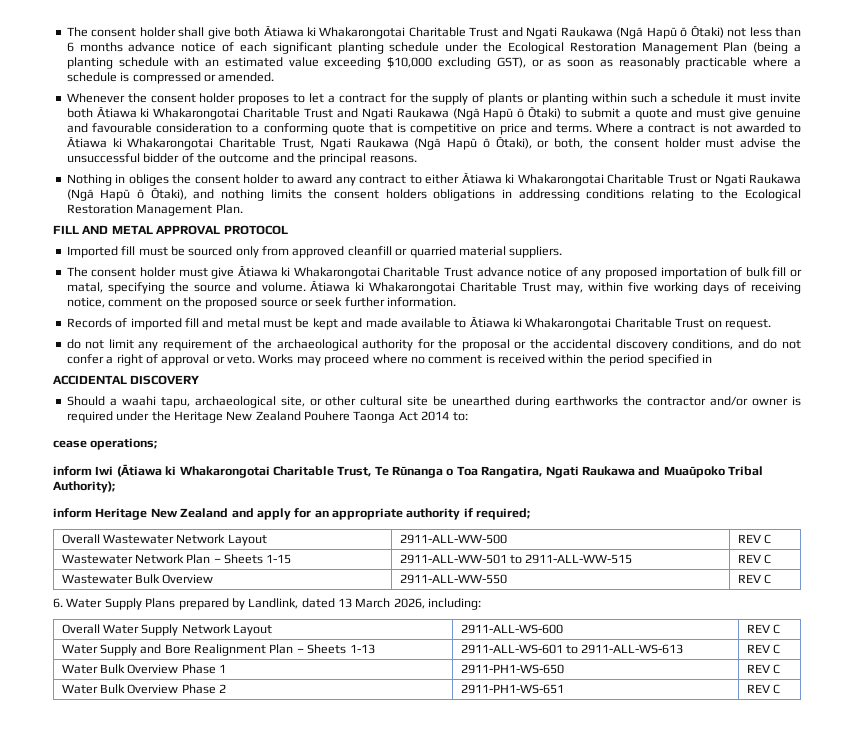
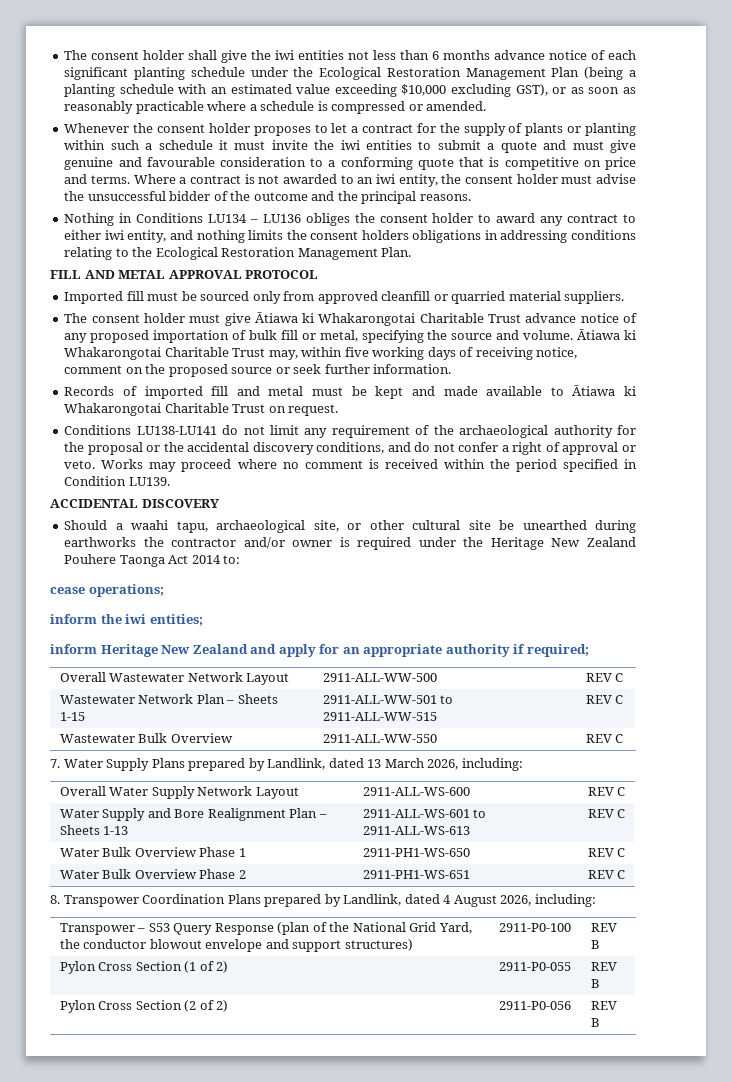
- The consent holder shall give both Ātiawa ki Whakarongotai Charitable Trust and Ngati Raukawa (Ngā Hapū ō Ōtaki) not less than 6 months advance notice of each significant planting schedule under the Ecological Restoration Management Plan (being a planting schedule with an estimated value exceeding $10,000 excluding GST), or as soon as reasonably practicable where a schedule is compressed or amended.
+ The consent holder shall give the iwi entities not less than 6 months advance notice of each significant planting schedule under the Ecological Restoration Management Plan (being a planting schedule with an estimated value exceeding $10,000 excluding GST), or as soon as reasonably practicable where a schedule is compressed or amended.
- Whenever the consent holder proposes to let a contract for the supply of plants or planting within such a schedule it must invite both Ātiawa ki Whakarongotai Charitable Trust and Ngati Raukawa (Ngā Hapū ō Ōtaki) to submit a quote and must give genuine and favourable consideration to a conforming quote that is competitive on price and terms.
+ Whenever the consent holder proposes to let a contract for the supply of plants or planting within such a schedule it must invite the iwi entities to submit a quote and must give genuine and favourable consideration to a conforming quote that is competitive on price and terms.
- Where a contract is not awarded to Ātiawa ki Whakarongotai Charitable Trust, Ngati Raukawa (Ngā Hapū ō Ōtaki), or both, the consent holder must advise the unsuccessful bidder of the outcome and the principal reasons.
+ Where a contract is not awarded to an iwi entity, the consent holder must advise the unsuccessful bidder of the outcome and the principal reasons.
- Nothing in obliges the consent holder to award any contract to either Ātiawa ki Whakarongotai Charitable Trust or Ngati Raukawa (Ngā Hapū ō Ōtaki), and nothing limits the consent holders obligations in addressing conditions relating to the Ecological Restoration Management Plan.
+ Nothing in Conditions LU134 – LU136 obliges the consent holder to award any contract to either iwi entity, and nothing limits the consent holders obligations in addressing conditions relating to the Ecological Restoration Management Plan.
- The consent holder must give Ātiawa ki Whakarongotai Charitable Trust advance notice of any proposed importation of bulk fill or matal, specifying the source and volume.
+ The consent holder must give Ātiawa ki Whakarongotai Charitable Trust advance notice of any proposed importation of bulk fill or metal, specifying the source and volume.
- do not limit any requirement of the archaeological authority for the proposal or the accidental discovery conditions, and do not confer a right of approval or veto.
+ Conditions LU138-LU141 do not limit any requirement of the archaeological authority for the proposal or the accidental discovery conditions, and do not confer a right of approval or veto.
- Works may proceed where no comment is received within the period specified in
+ Works may proceed where no comment is received within the period specified in Condition LU139.
- inform Iwi (Ātiawa ki Whakarongotai Charitable Trust, Te Rūnanga o Toa Rangatira, Ngati Raukawa and Muaūpoko Tribal Authority);
+ inform the iwi entities;
- 6. Water Supply Plans prepared by Landlink, dated 13 March 2026, including:
+ 7. Water Supply Plans prepared by Landlink, dated 13 March 2026, including:
+ 8. Transpower Coordination Plans prepared by Landlink, dated 4 August 2026, including:
+ Transpower – S53 Query Response (plan of the National Grid Yard, the conductor blowout envelope and support structures) | 2911-P0-100 | REV B
+ Pylon Cross Section (1 of 2) | 2911-P0-055 | REV B
+ Pylon Cross Section (2 of 2) | 2911-P0-056 | REV B

